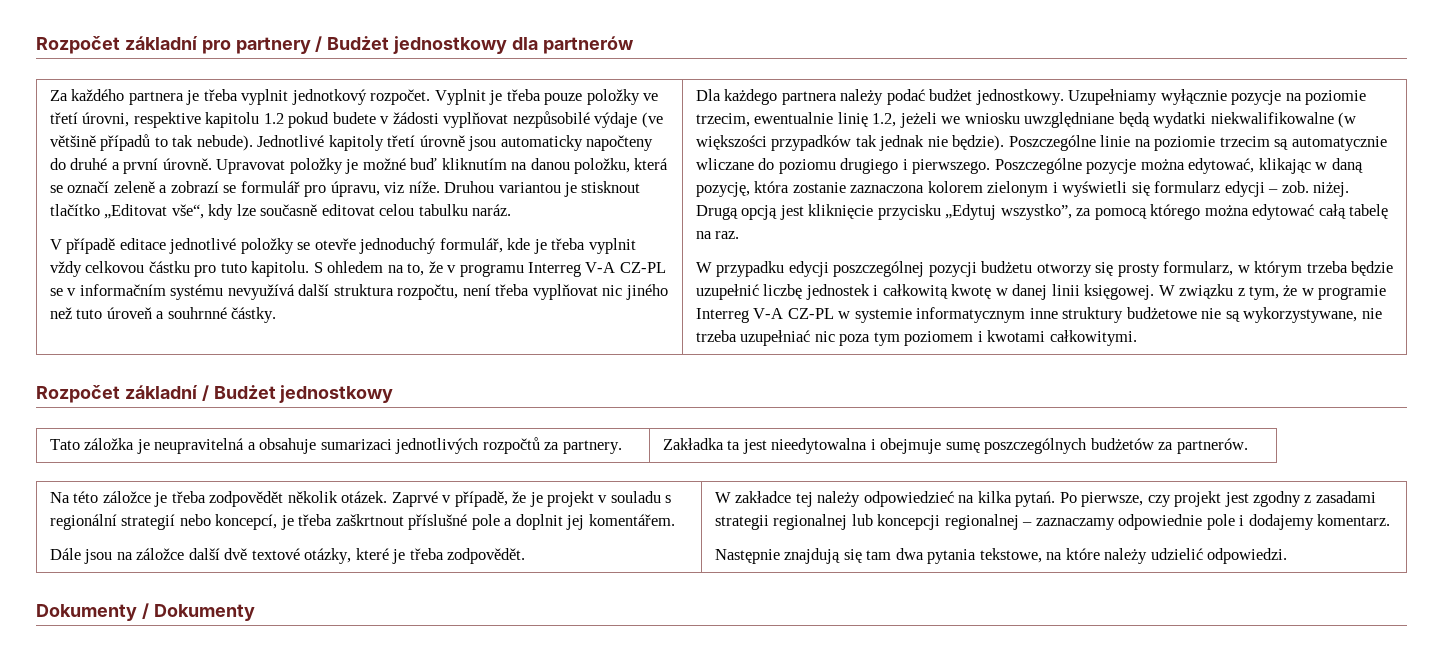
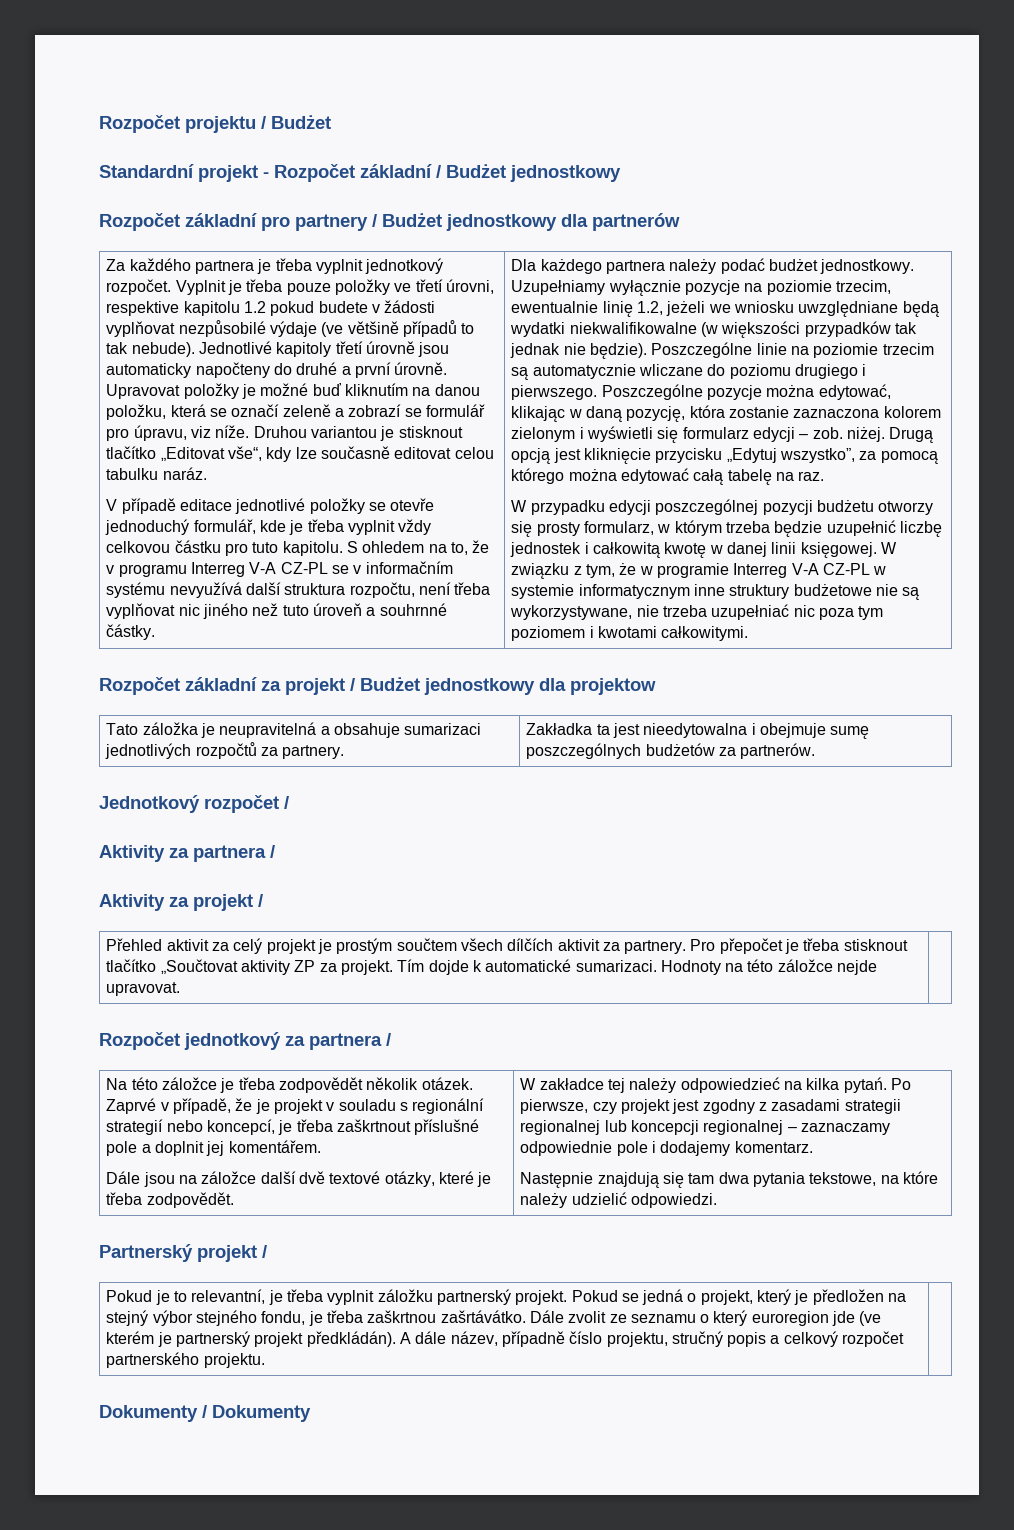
+ Rozpočet projektu / Budżet
+ Standardní projekt - Rozpočet základní / Budżet jednostkowy
- Rozpočet základní / Budżet jednostkowy
+ Rozpočet základní za projekt / Budżet jednostkowy dla projektow
+ Jednotkový rozpočet /
+ Aktivity za partnera /
+ Aktivity za projekt /
+ Přehled aktivit za celý projekt je prostým součtem všech dílčích aktivit za partnery. Pro přepočet je třeba stisknout tlačítko „Součtovat aktivity ZP za projekt. Tím dojde k automatické sumarizaci. Hodnoty na této záložce nejde upravovat. |
+ Rozpočet jednotkový za partnera /
+ Partnerský projekt /
+ Pokud je to relevantní, je třeba vyplnit záložku partnerský projekt. Pokud se jedná o projekt, který je předložen na stejný výbor stejného fondu, je třeba zaškrtnou zašrtávátko. Dále zvolit ze seznamu o který euroregion jde (ve kterém je partnerský projekt předkládán). A dále název, případně číslo projektu, stručný popis a celkový rozpočet partnerského projektu.

